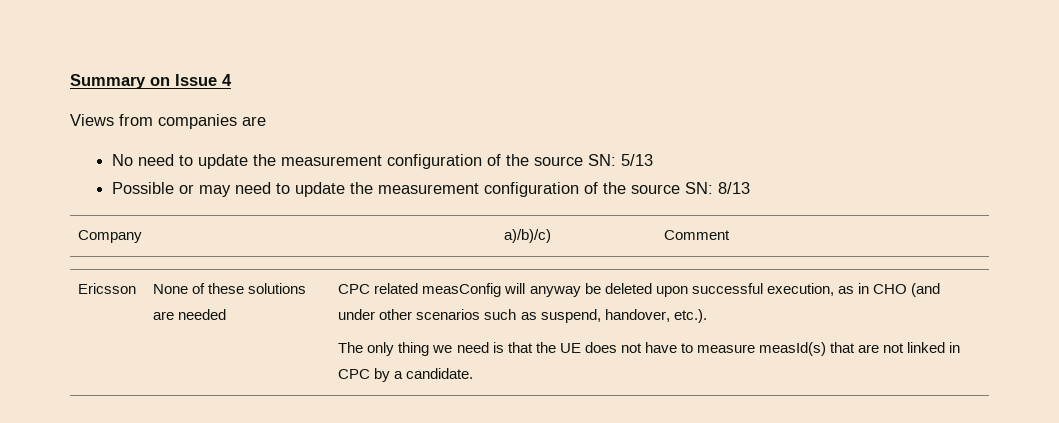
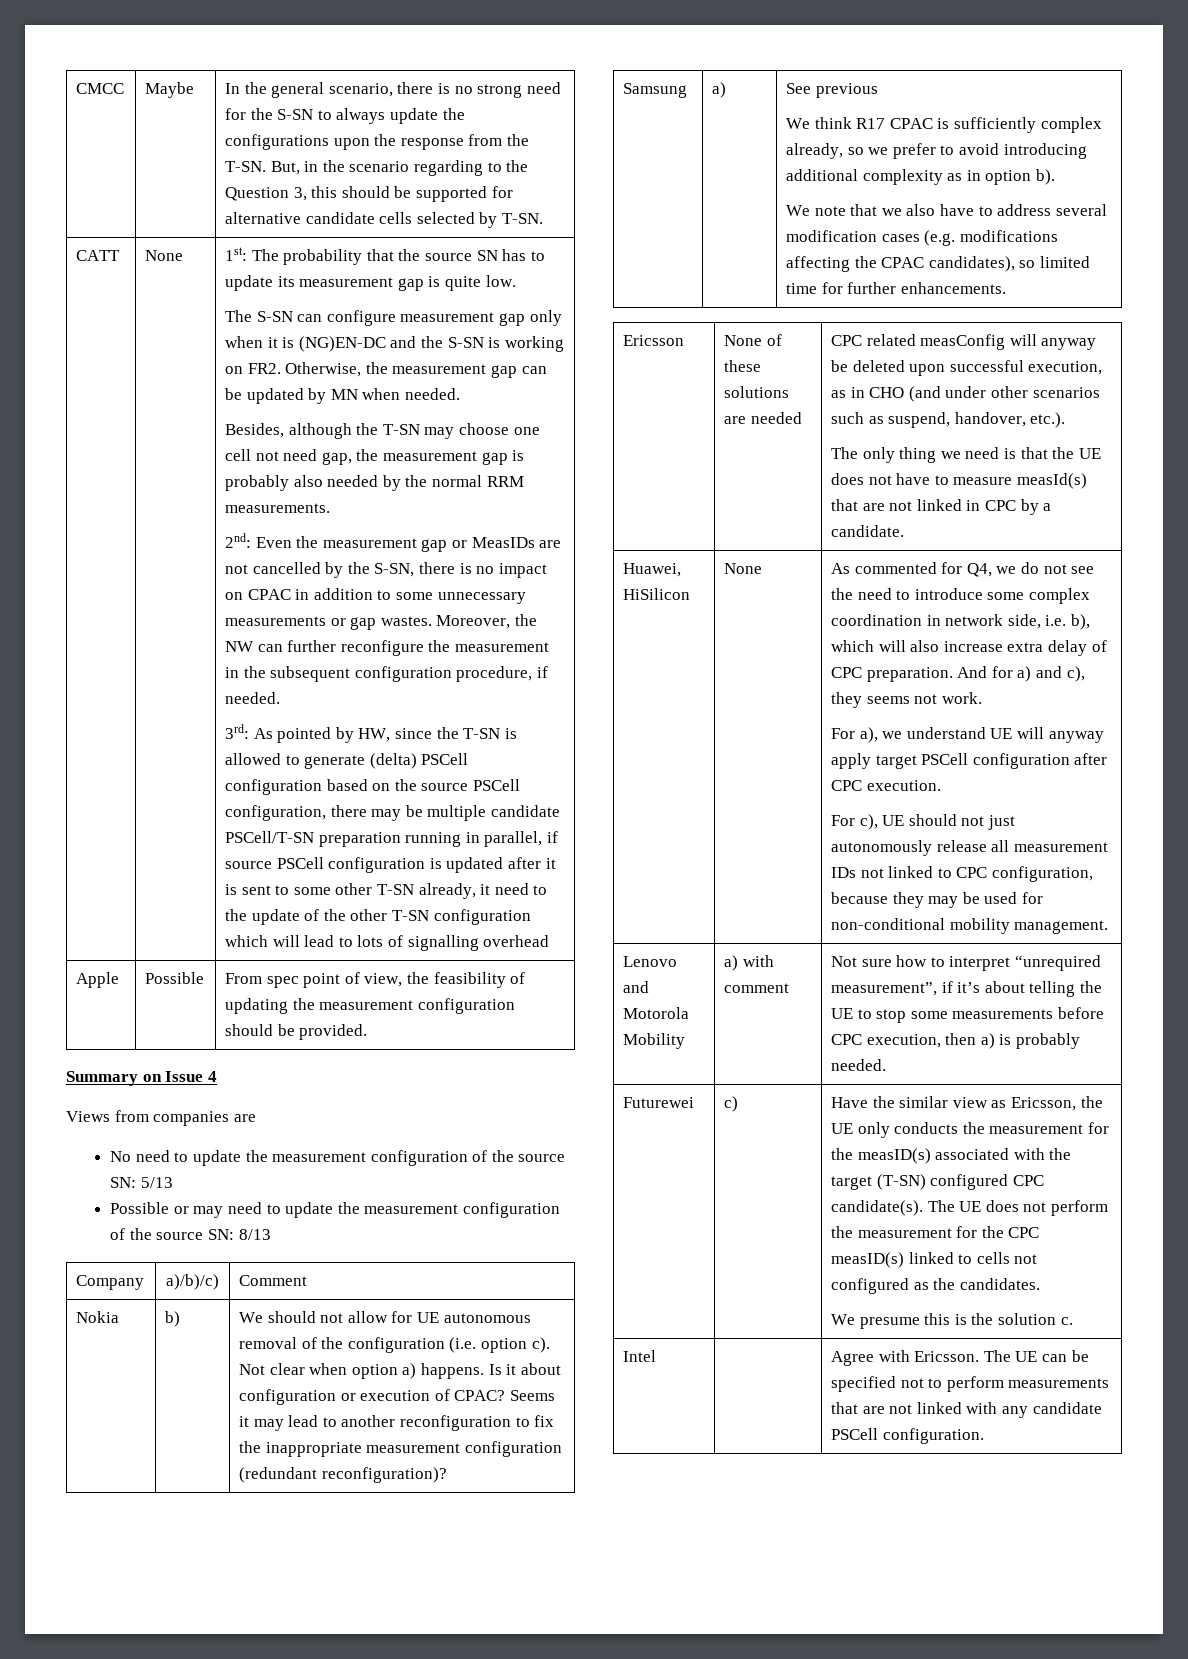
+ CMCC | Maybe | In the general scenario, there is no strong need for the S-SN to always update the configurations upon the response from the T-SN. But, in the scenario regarding to the Question 3, this should be supported for alternative candidate cells selected by T-SN.
+ CATT | None | 1st: The probability that the source SN has to update its measurement gap is quite low.
+ The S-SN can configure measurement gap only when it is (NG)EN-DC and the S-SN is working on FR2. Otherwise, the measurement gap can be updated by MN when needed.
+ Besides, although the T-SN may choose one cell not need gap, the measurement gap is probably also needed by the normal RRM measurements.
+ 2nd: Even the measurement gap or MeasIDs are not cancelled by the S-SN, there is no impact on CPAC in addition to some unnecessary measurements or gap wastes. Moreover, the NW can further reconfigure the measurement in the subsequent configuration procedure, if needed.
+ 3rd: As pointed by HW, since the T-SN is allowed to generate (delta) PSCell configuration based on the source PSCell configuration, there may be multiple candidate PSCell/T-SN preparation running in parallel, if source PSCell configuration is updated after it is sent to some other T-SN already, it need to the update of the other T-SN configuration which will lead to lots of signalling overhead
+ Apple | Possible | From spec point of view, the feasibility of updating the measurement configuration should be provided.
+ Nokia | b) | We should not allow for UE autonomous removal of the configuration (i.e. option c). Not clear when option a) happens. Is it about configuration or execution of CPAC? Seems it may lead to another reconfiguration to fix the inappropriate measurement configuration (redundant reconfiguration)?
+ Samsung | a) | See previous
+ We think R17 CPAC is sufficiently complex already, so we prefer to avoid introducing additional complexity as in option b).
+ We note that we also have to address several modification cases (e.g. modifications affecting the CPAC candidates), so limited time for further enhancements.
+ Huawei, HiSilicon | None | As commented for Q4, we do not see the need to introduce some complex coordination in network side, i.e. b), which will also increase extra delay of CPC preparation. And for a) and c), they seems not work.
+ For a), we understand UE will anyway apply target PSCell configuration after CPC execution.
+ For c), UE should not just autonomously release all measurement IDs not linked to CPC configuration, because they may be used for non-conditional mobility management.
+ Lenovo and Motorola Mobility | a) with comment | Not sure how to interpret “unrequired measurement”, if it’s about telling the UE to stop some measurements before CPC execution, then a) is probably needed.
+ Futurewei | c) | Have the similar view as Ericsson, the UE only conducts the measurement for the measID(s) associated with the target (T-SN) configured CPC candidate(s). The UE does not perform the measurement for the CPC measID(s) linked to cells not configured as the candidates.
+ We presume this is the solution c.
+ Intel | | Agree with Ericsson. The UE can be specified not to perform measurements that are not linked with any candidate PSCell configuration.

